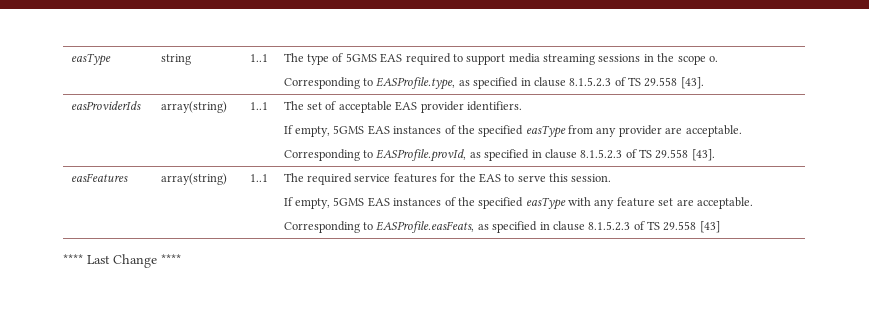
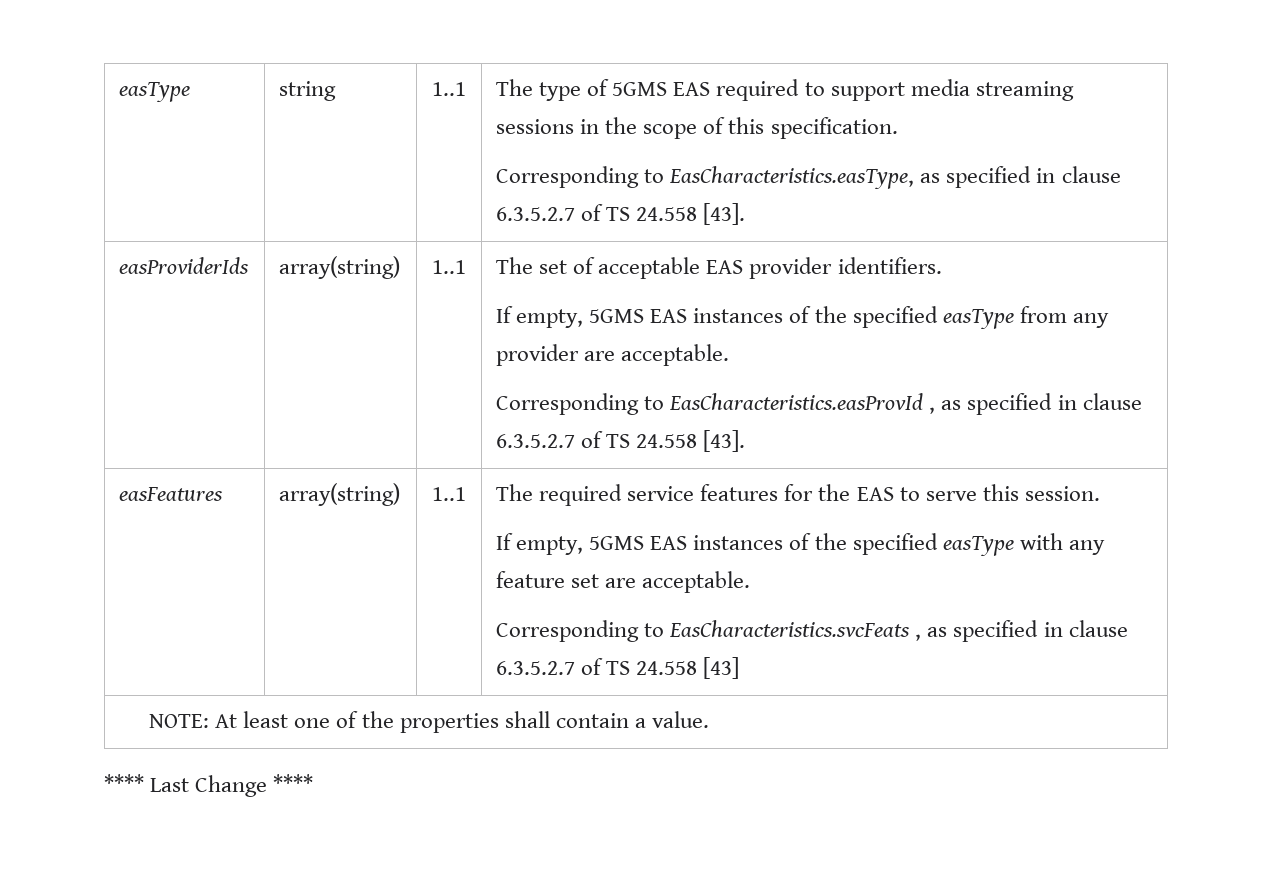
- easType | string | 1..1 | The type of 5GMS EAS required to support media streaming sessions in the scope o.
- Corresponding to EASProfile.type, as specified in clause 8.1.5.2.3 of TS 29.558 [43].
+ easType | string | 1..1 | The type of 5GMS EAS required to support media streaming sessions in the scope of this specification.
+ Corresponding to EasCharacteristics.easType, as specified in clause 6.3.5.2.7 of TS 24.558 [43].
  easProviderIds | array(string) | 1..1 | The set of acceptable EAS provider identifiers.
  If empty, 5GMS EAS instances of the specified easType from any provider are acceptable.
- Corresponding to EASProfile.provId, as specified in clause 8.1.5.2.3 of TS 29.558 [43].
+ Corresponding to EasCharacteristics.easProvId , as specified in clause 6.3.5.2.7 of TS 24.558 [43].
- Corresponding to EASProfile.easFeats, as specified in clause 8.1.5.2.3 of TS 29.558 [43]
+ Corresponding to EasCharacteristics.svcFeats , as specified in clause 6.3.5.2.7 of TS 24.558 [43]
+ NOTE: At least one of the properties shall contain a value.

